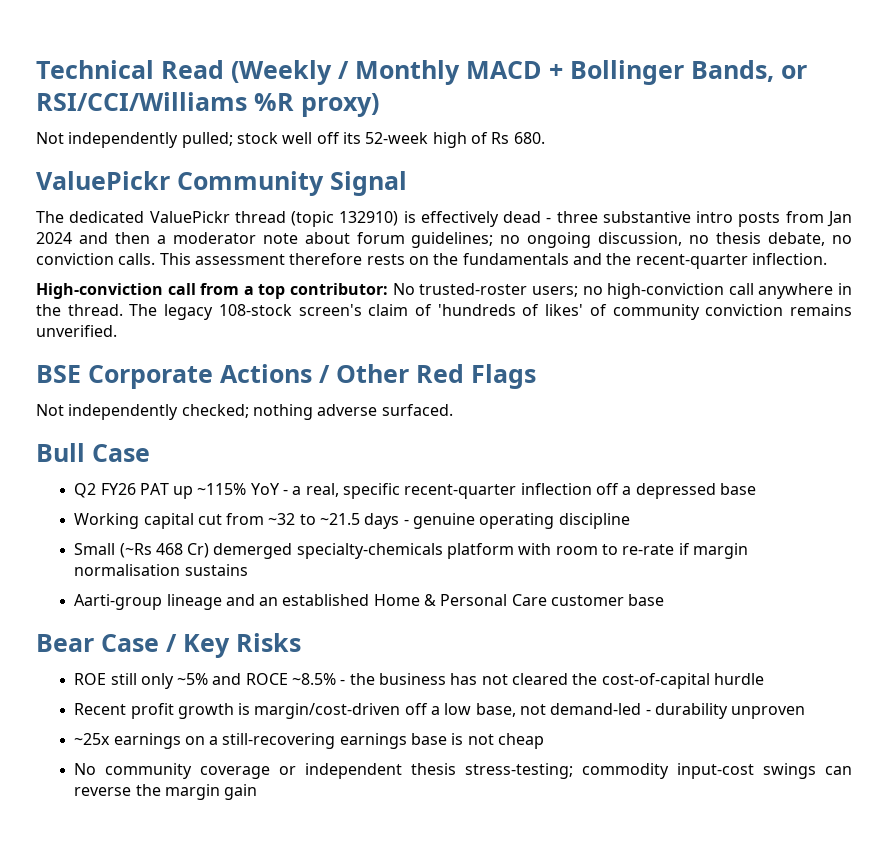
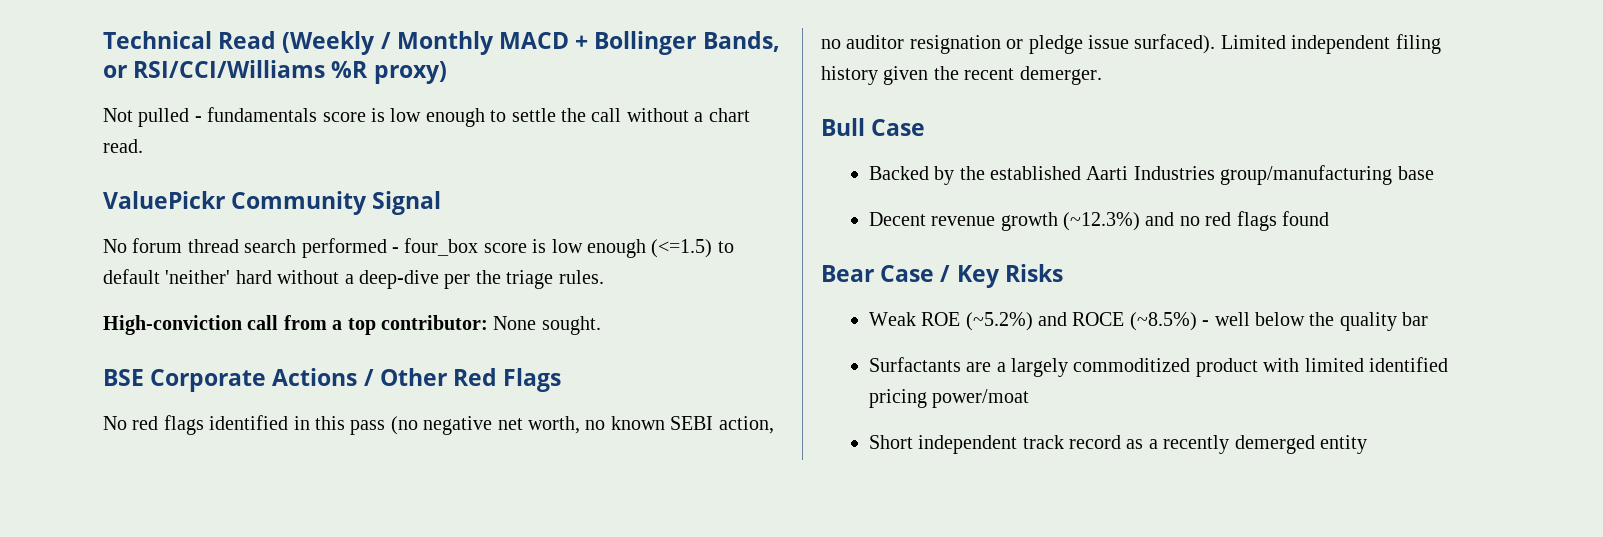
- Not independently pulled; stock well off its 52-week high of Rs 680.
+ Not pulled - fundamentals score is low enough to settle the call without a chart read.
  ValuePickr Community Signal
- The dedicated ValuePickr thread (topic 132910) is effectively dead - three substantive intro posts from Jan 2024 and then a moderator note about forum guidelines; no ongoing discussion, no thesis debate, no conviction calls. This assessment therefore rests on the fundamentals and the recent-quarter inflection.
+ No forum thread search performed - four_box score is low enough (<=1.5) to default 'neither' hard without a deep-dive per the triage rules.
- High-conviction call from a top contributor: No trusted-roster users; no high-conviction call anywhere in the thread. The legacy 108-stock screen's claim of 'hundreds of likes' of community conviction remains unverified.
+ High-conviction call from a top contributor: None sought.
- Not independently checked; nothing adverse surfaced.
+ No red flags identified in this pass (no negative net worth, no known SEBI action, no auditor resignation or pledge issue surfaced). Limited independent filing history given the recent demerger.
  Bull Case
- Q2 FY26 PAT up ~115% YoY - a real, specific recent-quarter inflection off a depressed base
- Working capital cut from ~32 to ~21.5 days - genuine operating discipline
- Small (~Rs 468 Cr) demerged specialty-chemicals platform with room to re-rate if margin normalisation sustains
- Aarti-group lineage and an established Home & Personal Care customer base
+ Backed by the established Aarti Industries group/manufacturing base
+ Decent revenue growth (~12.3%) and no red flags found
- ROE still only ~5% and ROCE ~8.5% - the business has not cleared the cost-of-capital hurdle
- Recent profit growth is margin/cost-driven off a low base, not demand-led - durability unproven
- ~25x earnings on a still-recovering earnings base is not cheap
- No community coverage or independent thesis stress-testing; commodity input-cost swings can reverse the margin gain
+ Weak ROE (~5.2%) and ROCE (~8.5%) - well below the quality bar
+ Surfactants are a largely commoditized product with limited identified pricing power/moat
+ Short independent track record as a recently demerged entity

